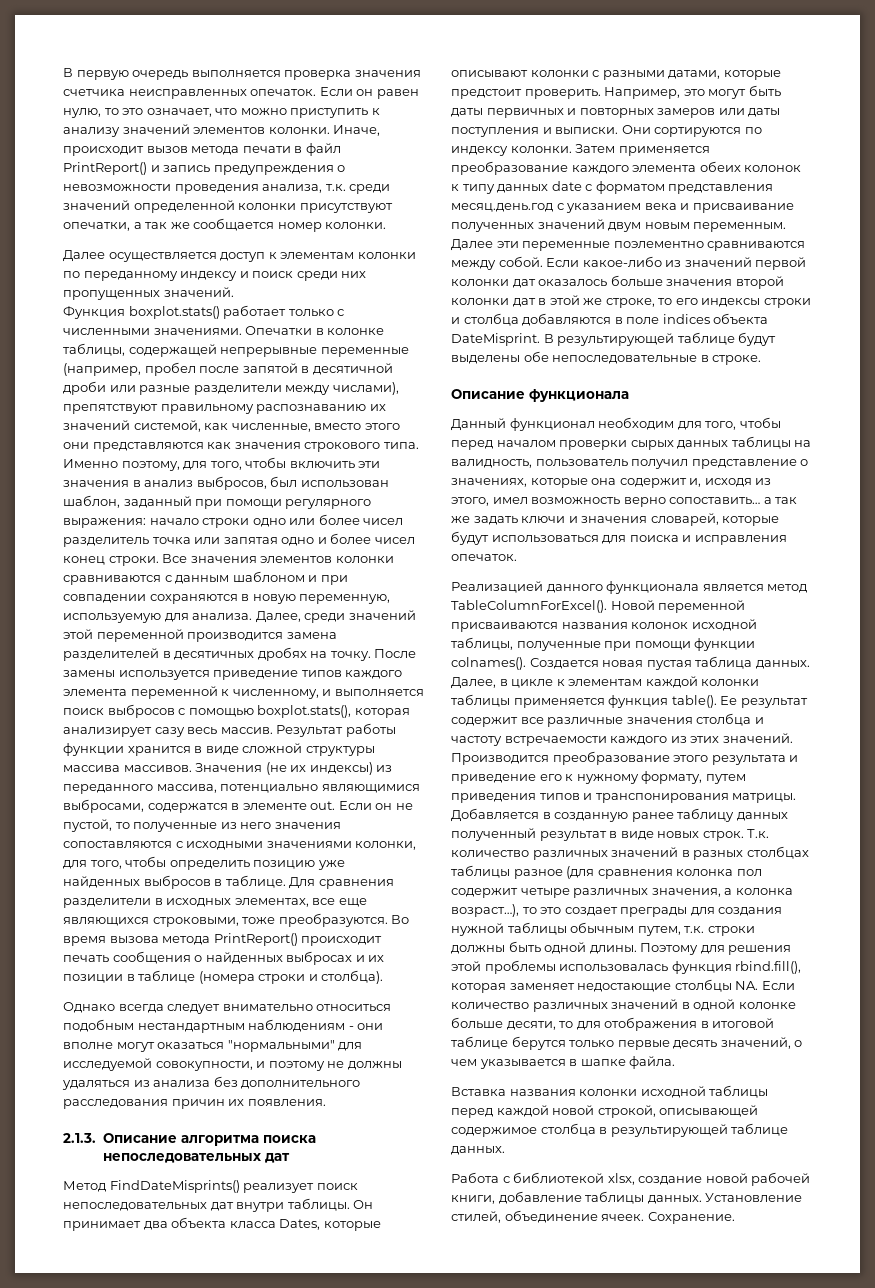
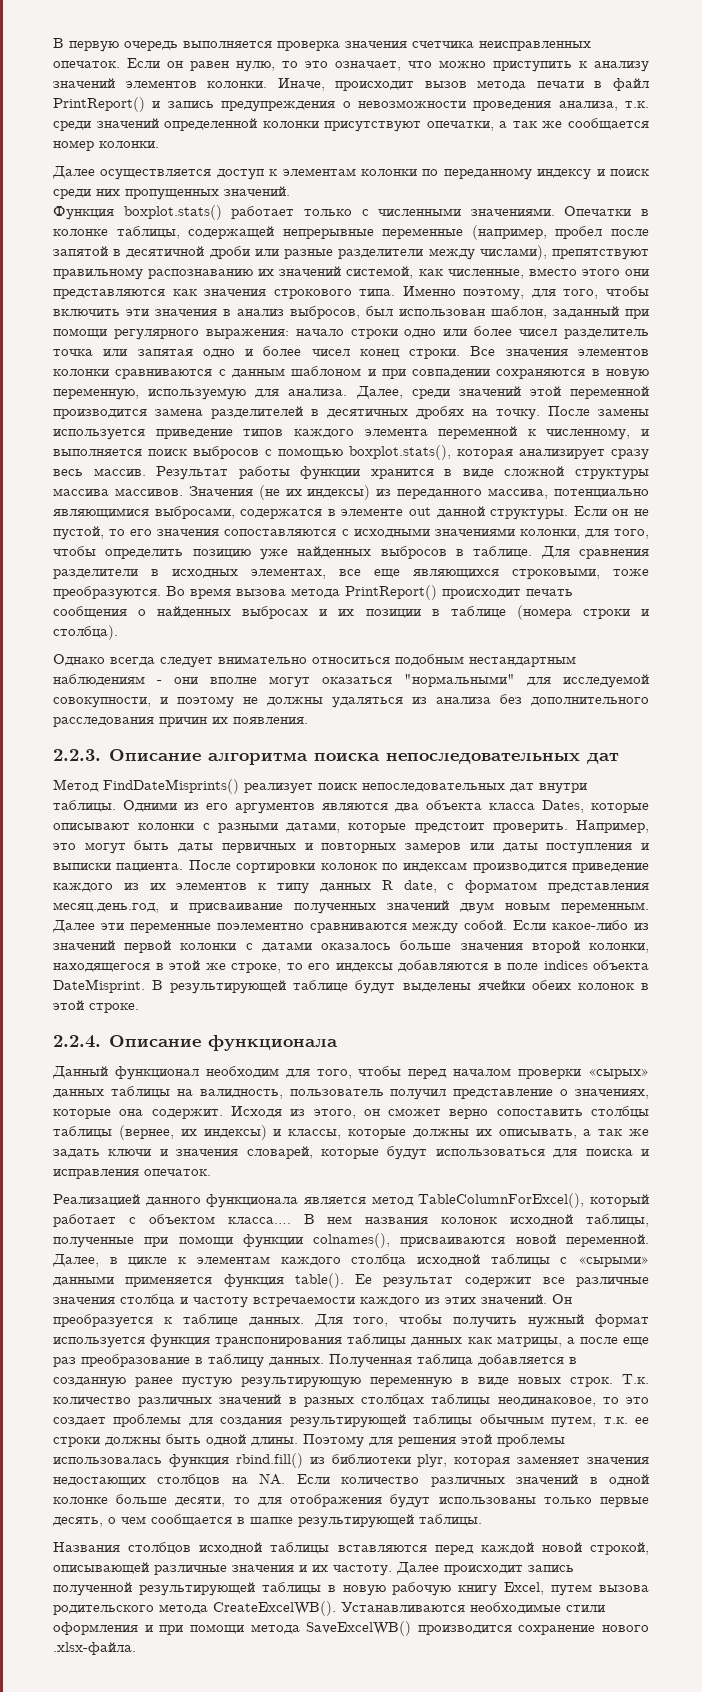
- После замены используется приведение типов каждого элемента переменной к численному, и выполняется поиск выбросов с помощью boxplot.stats(), которая анализирует сазу весь массив.
+ После замены используется приведение типов каждого элемента переменной к численному, и выполняется поиск выбросов с помощью boxplot.stats(), которая анализирует сразу весь массив.
- Значения (не их индексы) из переданного массива, потенциально являющимися выбросами, содержатся в элементе out.
+ Значения (не их индексы) из переданного массива, потенциально являющимися выбросами, содержатся в элементе out данной структуры.
- Если он не пустой, то полученные из него значения сопоставляются с исходными значениями колонки, для того, чтобы определить позицию уже найденных выбросов в таблице.
+ Если он не пустой, то его значения сопоставляются с исходными значениями колонки, для того, чтобы определить позицию уже найденных выбросов в таблице.
- 2.1.3. Описание алгоритма поиска непоследовательных дат
+ 2.2.3. Описание алгоритма поиска непоследовательных дат
- Он принимает два объекта класса Dates, которые описывают колонки с разными датами, которые предстоит проверить.
+ Одними из его аргументов являются два объекта класса Dates, которые описывают колонки с разными датами, которые предстоит проверить.
- Например, это могут быть даты первичных и повторных замеров или даты поступления и выписки. Они сортируются по индексу колонки. Затем применяется преобразование каждого элемента обеих колонок к типу данных date с форматом представления месяц.день.год с указанием века и присваивание полученных значений двум новым переменным.
+ Например, это могут быть даты первичных и повторных замеров или даты поступления и выписки пациента. После сортировки колонок по индексам производится приведение каждого из их элементов к типу данных R date, с форматом представления месяц.день.год, и присваивание полученных значений двум новым переменным.
- Если какое-либо из значений первой колонки дат оказалось больше значения второй колонки дат в этой же строке, то его индексы строки и столбца добавляются в поле indices объекта DateMisprint.
+ Если какое-либо из значений первой колонки с датами оказалось больше значения второй колонки, находящегося в этой же строке, то его индексы добавляются в поле indices объекта DateMisprint.
- В результирующей таблице будут выделены обе непоследовательные в строке.
+ В результирующей таблице будут выделены ячейки обеих колонок в этой строке.
- Описание функционала
+ 2.2.4. Описание функционала
- Данный функционал необходим для того, чтобы перед началом проверки сырых данных таблицы на валидность, пользователь получил представление о значениях, которые она содержит и, исходя из этого, имел возможность верно сопоставить… а так же задать ключи и значения словарей, которые будут использоваться для поиска и исправления опечаток.
+ Данный функционал необходим для того, чтобы перед началом проверки «сырых» данных таблицы на валидность, пользователь получил представление о значениях, которые она содержит. Исходя из этого, он сможет верно сопоставить столбцы таблицы (вернее, их индексы) и классы, которые должны их описывать, а так же задать ключи и значения словарей, которые будут использоваться для поиска и исправления опечаток.
- Реализацией данного функционала является метод TableColumnForExcel(). Новой переменной присваиваются названия колонок исходной таблицы, полученные при помощи функции colnames(). Создается новая пустая таблица данных.
+ Реализацией данного функционала является метод TableColumnForExcel(), который работает с объектом класса…. В нем названия колонок исходной таблицы, полученные при помощи функции colnames(), присваиваются новой переменной.
- Далее, в цикле к элементам каждой колонки таблицы применяется функция table().
+ Далее, в цикле к элементам каждого столбца исходной таблицы с «сырыми» данными применяется функция table().
- Производится преобразование этого результата и приведение его к нужному формату, путем приведения типов и транспонирования матрицы. Добавляется в созданную ранее таблицу данных полученный результат в виде новых строк.
+ Он преобразуется к таблице данных. Для того, чтобы получить нужный формат используется функция транспонирования таблицы данных как матрицы, а после еще раз преобразование в таблицу данных. Полученная таблица добавляется в созданную ранее пустую результирующую переменную в виде новых строк.
- Т.к. количество различных значений в разных столбцах таблицы разное (для сравнения колонка пол содержит четыре различных значения, а колонка возраст…), то это создает преграды для создания нужной таблицы обычным путем, т.к. строки должны быть одной длины.
+ Т.к. количество различных значений в разных столбцах таблицы неодинаковое, то это создает проблемы для создания результирующей таблицы обычным путем, т.к. ее строки должны быть одной длины.
- Поэтому для решения этой проблемы использовалась функция rbind.fill(), которая заменяет недостающие столбцы NA. Если количество различных значений в одной колонке больше десяти, то для отображения в итоговой таблице берутся только первые десять значений, о чем указывается в шапке файла.
- Вставка названия колонки исходной таблицы перед каждой новой строкой, описывающей содержимое столбца в результирующей таблице данных.
- Работа с библиотекой xlsx, создание новой рабочей книги, добавление таблицы данных. Установление стилей, объединение ячеек. Сохранение.
+ Поэтому для решения этой проблемы использовалась функция rbind.fill() из библиотеки plyr, которая заменяет значения недостающих столбцов на NA. Если количество различных значений в одной колонке больше десяти, то для отображения будут использованы только первые десять, о чем сообщается в шапке результирующей таблицы.
+ Названия столбцов исходной таблицы вставляются перед каждой новой строкой, описывающей различные значения и их частоту. Далее происходит запись полученной результирующей таблицы в новую рабочую книгу Excel, путем вызова родительского метода CreateExcelWB(). Устанавливаются необходимые стили оформления и при помощи метода SaveExcelWB() производится сохранение нового .xlsx-файла.

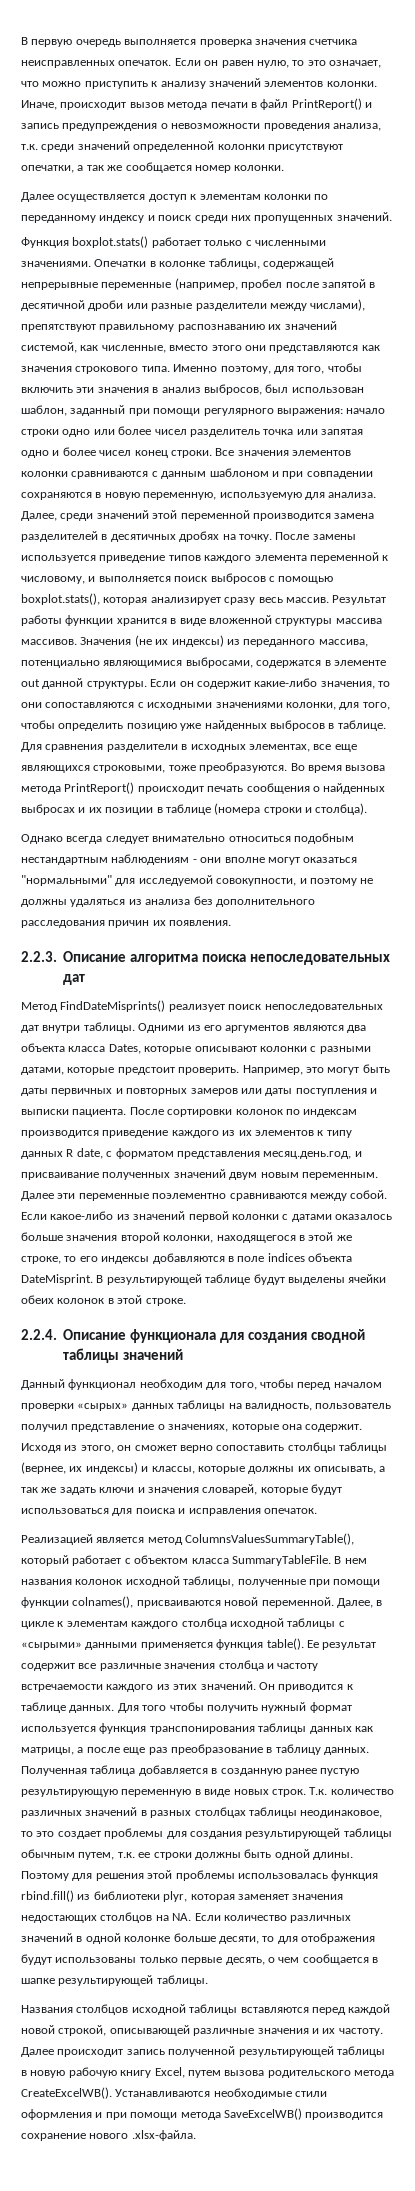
- После замены используется приведение типов каждого элемента переменной к численному, и выполняется поиск выбросов с помощью boxplot.stats(), которая анализирует сразу весь массив.
+ После замены используется приведение типов каждого элемента переменной к числовому, и выполняется поиск выбросов с помощью boxplot.stats(), которая анализирует сразу весь массив.
- Результат работы функции хранится в виде сложной структуры массива массивов.
+ Результат работы функции хранится в виде вложенной структуры массива массивов.
- Если он не пустой, то его значения сопоставляются с исходными значениями колонки, для того, чтобы определить позицию уже найденных выбросов в таблице.
+ Если он содержит какие-либо значения, то они сопоставляются с исходными значениями колонки, для того, чтобы определить позицию уже найденных выбросов в таблице.
- 2.2.4. Описание функционала
+ 2.2.4. Описание функционала для создания сводной таблицы значений
- Реализацией данного функционала является метод TableColumnForExcel(), который работает с объектом класса….
+ Реализацией является метод ColumnsValuesSummaryTable(), который работает с объектом класса SummaryTableFile.
- Он преобразуется к таблице данных.
+ Он приводится к таблице данных.
- Для того, чтобы получить нужный формат используется функция транспонирования таблицы данных как матрицы, а после еще раз преобразование в таблицу данных.
+ Для того чтобы получить нужный формат используется функция транспонирования таблицы данных как матрицы, а после еще раз преобразование в таблицу данных.

